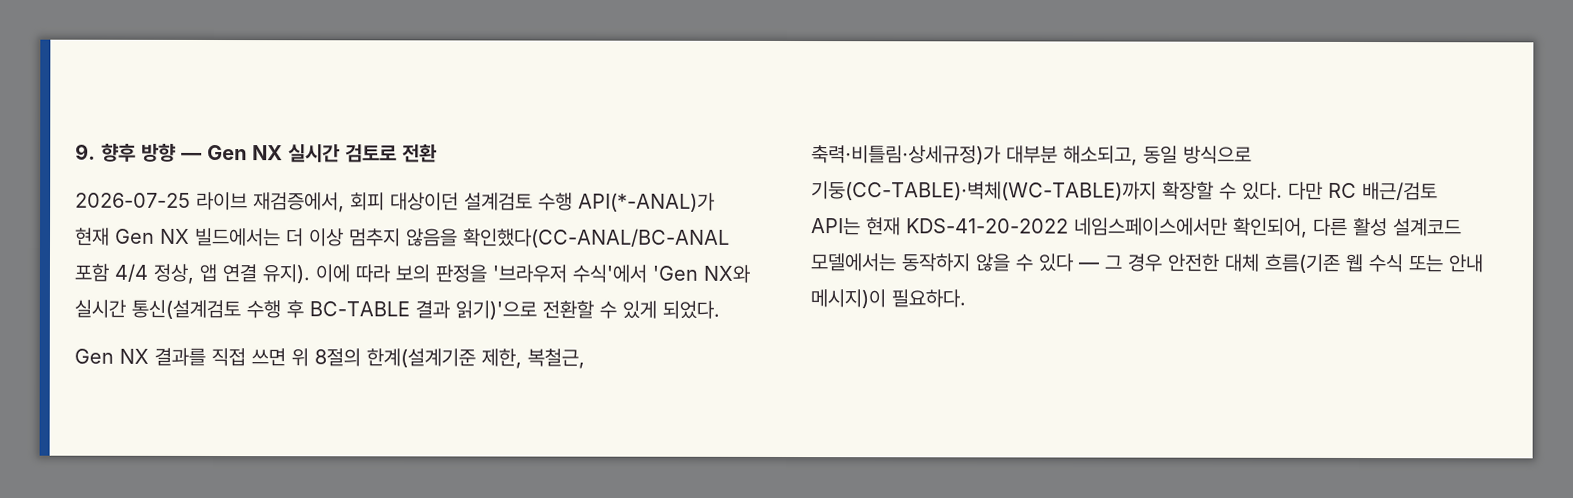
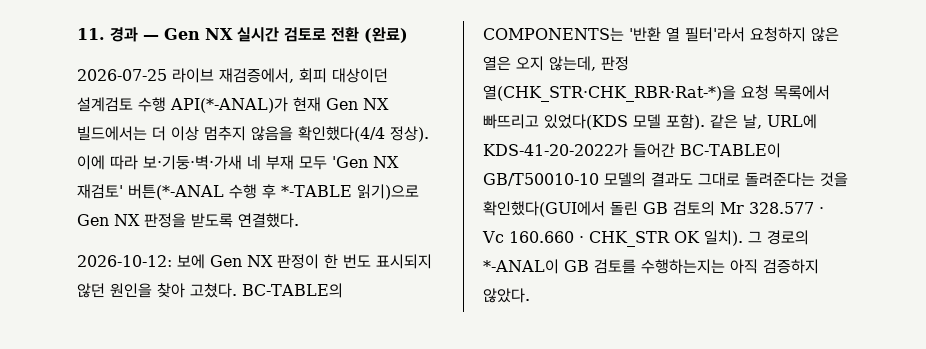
- 9. 향후 방향 — Gen NX 실시간 검토로 전환
+ 11. 경과 — Gen NX 실시간 검토로 전환 (완료)
- 2026-07-25 라이브 재검증에서, 회피 대상이던 설계검토 수행 API(*-ANAL)가 현재 Gen NX 빌드에서는 더 이상 멈추지 않음을 확인했다(CC-ANAL/BC-ANAL 포함 4/4 정상, 앱 연결 유지). 이에 따라 보의 판정을 '브라우저 수식'에서 'Gen NX와 실시간 통신(설계검토 수행 후 BC-TABLE 결과 읽기)'으로 전환할 수 있게 되었다.
- Gen NX 결과를 직접 쓰면 위 8절의 한계(설계기준 제한, 복철근, 축력·비틀림·상세규정)가 대부분 해소되고, 동일 방식으로 기둥(CC-TABLE)·벽체(WC-TABLE)까지 확장할 수 있다. 다만 RC 배근/검토 API는 현재 KDS-41-20-2022 네임스페이스에서만 확인되어, 다른 활성 설계코드 모델에서는 동작하지 않을 수 있다 — 그 경우 안전한 대체 흐름(기존 웹 수식 또는 안내 메시지)이 필요하다.
+ 2026-07-25 라이브 재검증에서, 회피 대상이던 설계검토 수행 API(*-ANAL)가 현재 Gen NX 빌드에서는 더 이상 멈추지 않음을 확인했다(4/4 정상). 이에 따라 보·기둥·벽·가새 네 부재 모두 'Gen NX 재검토' 버튼(*-ANAL 수행 후 *-TABLE 읽기)으로 Gen NX 판정을 받도록 연결했다.
+ 2026-10-12: 보에 Gen NX 판정이 한 번도 표시되지 않던 원인을 찾아 고쳤다. BC-TABLE의 COMPONENTS는 '반환 열 필터'라서 요청하지 않은 열은 오지 않는데, 판정 열(CHK_STR·CHK_RBR·Rat-*)을 요청 목록에서 빠뜨리고 있었다(KDS 모델 포함). 같은 날, URL에 KDS-41-20-2022가 들어간 BC-TABLE이 GB/T50010-10 모델의 결과도 그대로 돌려준다는 것을 확인했다(GUI에서 돌린 GB 검토의 Mr 328.577 · Vc 160.660 · CHK_STR OK 일치). 그 경로의 *-ANAL이 GB 검토를 수행하는지는 아직 검증하지 않았다.

